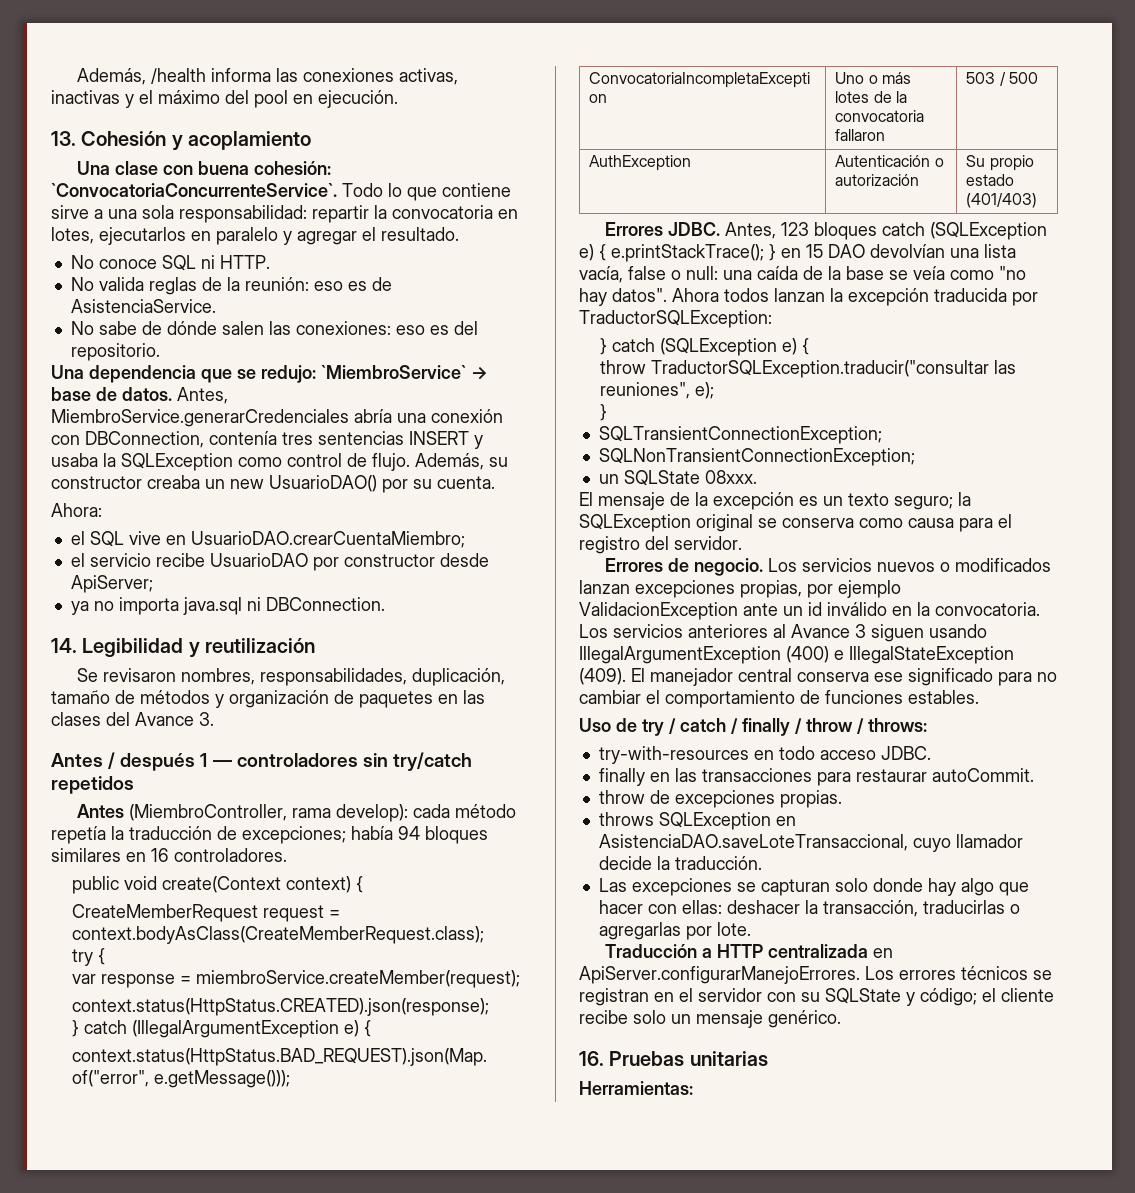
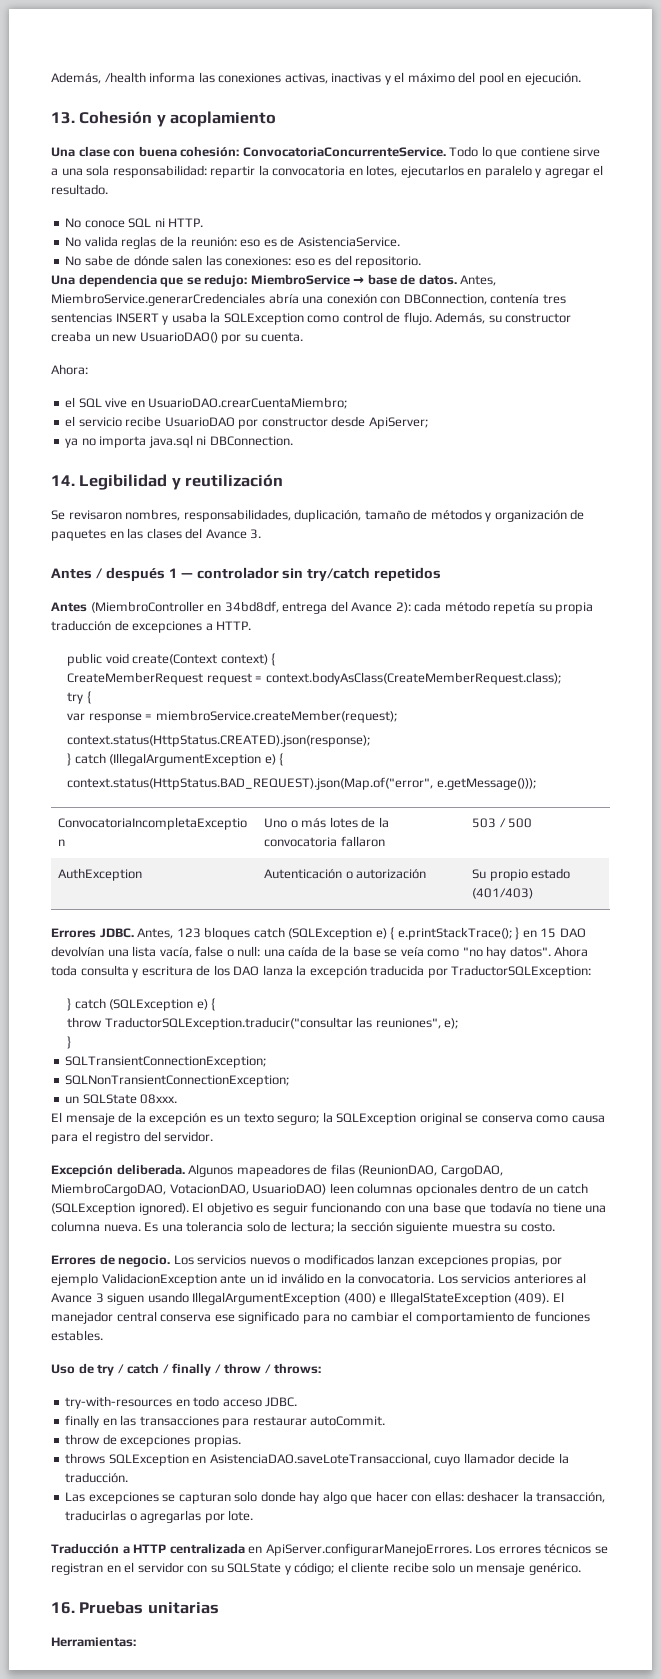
- Una clase con buena cohesión: `ConvocatoriaConcurrenteService`.
+ Una clase con buena cohesión: ConvocatoriaConcurrenteService.
- Una dependencia que se redujo: `MiembroService` → base de datos.
+ Una dependencia que se redujo: MiembroService → base de datos.
- Antes / después 1 — controladores sin try/catch repetidos
+ Antes / después 1 — controlador sin try/catch repetidos
- Antes (MiembroController, rama develop): cada método repetía la traducción de excepciones; había 94 bloques similares en 16 controladores.
+ Antes (MiembroController en 34bd8df, entrega del Avance 2): cada método repetía su propia traducción de excepciones a HTTP.
- Ahora todos lanzan la excepción traducida por TraductorSQLException:
+ Ahora toda consulta y escritura de los DAO lanza la excepción traducida por TraductorSQLException:
+ Excepción deliberada. Algunos mapeadores de filas (ReunionDAO, CargoDAO, MiembroCargoDAO, VotacionDAO, UsuarioDAO) leen columnas opcionales dentro de un catch (SQLException ignored). El objetivo es seguir funcionando con una base que todavía no tiene una columna nueva. Es una tolerancia solo de lectura; la sección siguiente muestra su costo.

